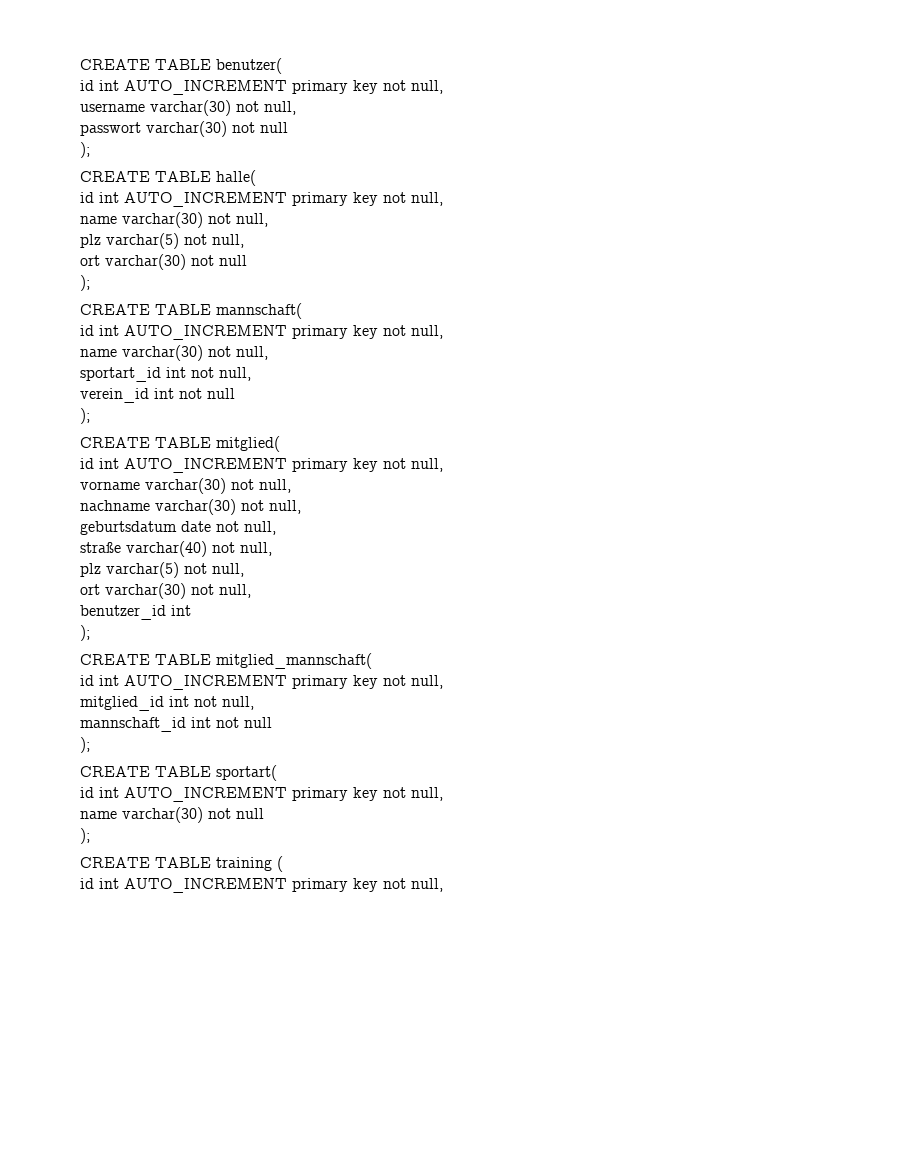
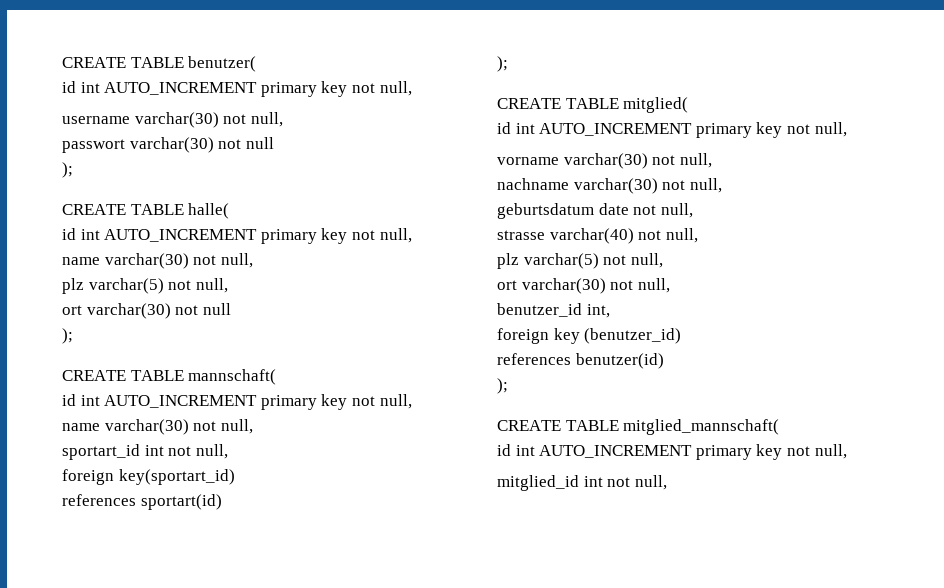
- verein_id int not null
+ foreign key(sportart_id)
+ references sportart(id)
- straße varchar(40) not null,
+ strasse varchar(40) not null,
- benutzer_id int
+ benutzer_id int,
+ foreign key (benutzer_id)
+ references benutzer(id)
- mannschaft_id int not null
- );
- CREATE TABLE sportart(
- id int AUTO_INCREMENT primary key not null,
- name varchar(30) not null
- );
- CREATE TABLE training (
- id int AUTO_INCREMENT primary key not null,

